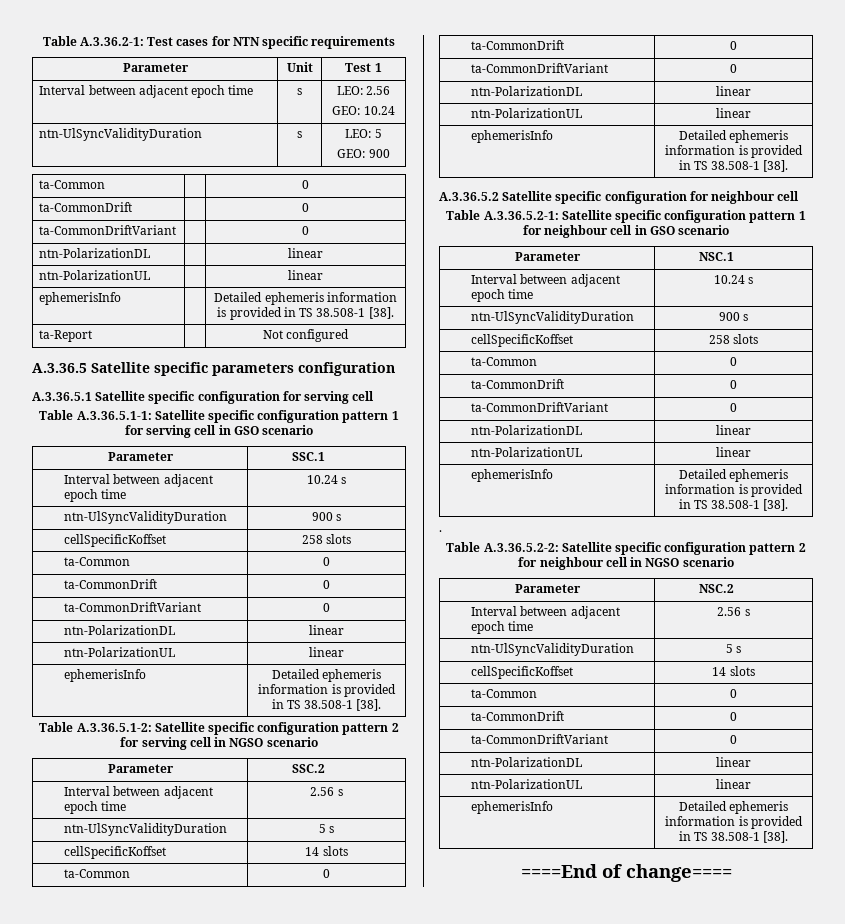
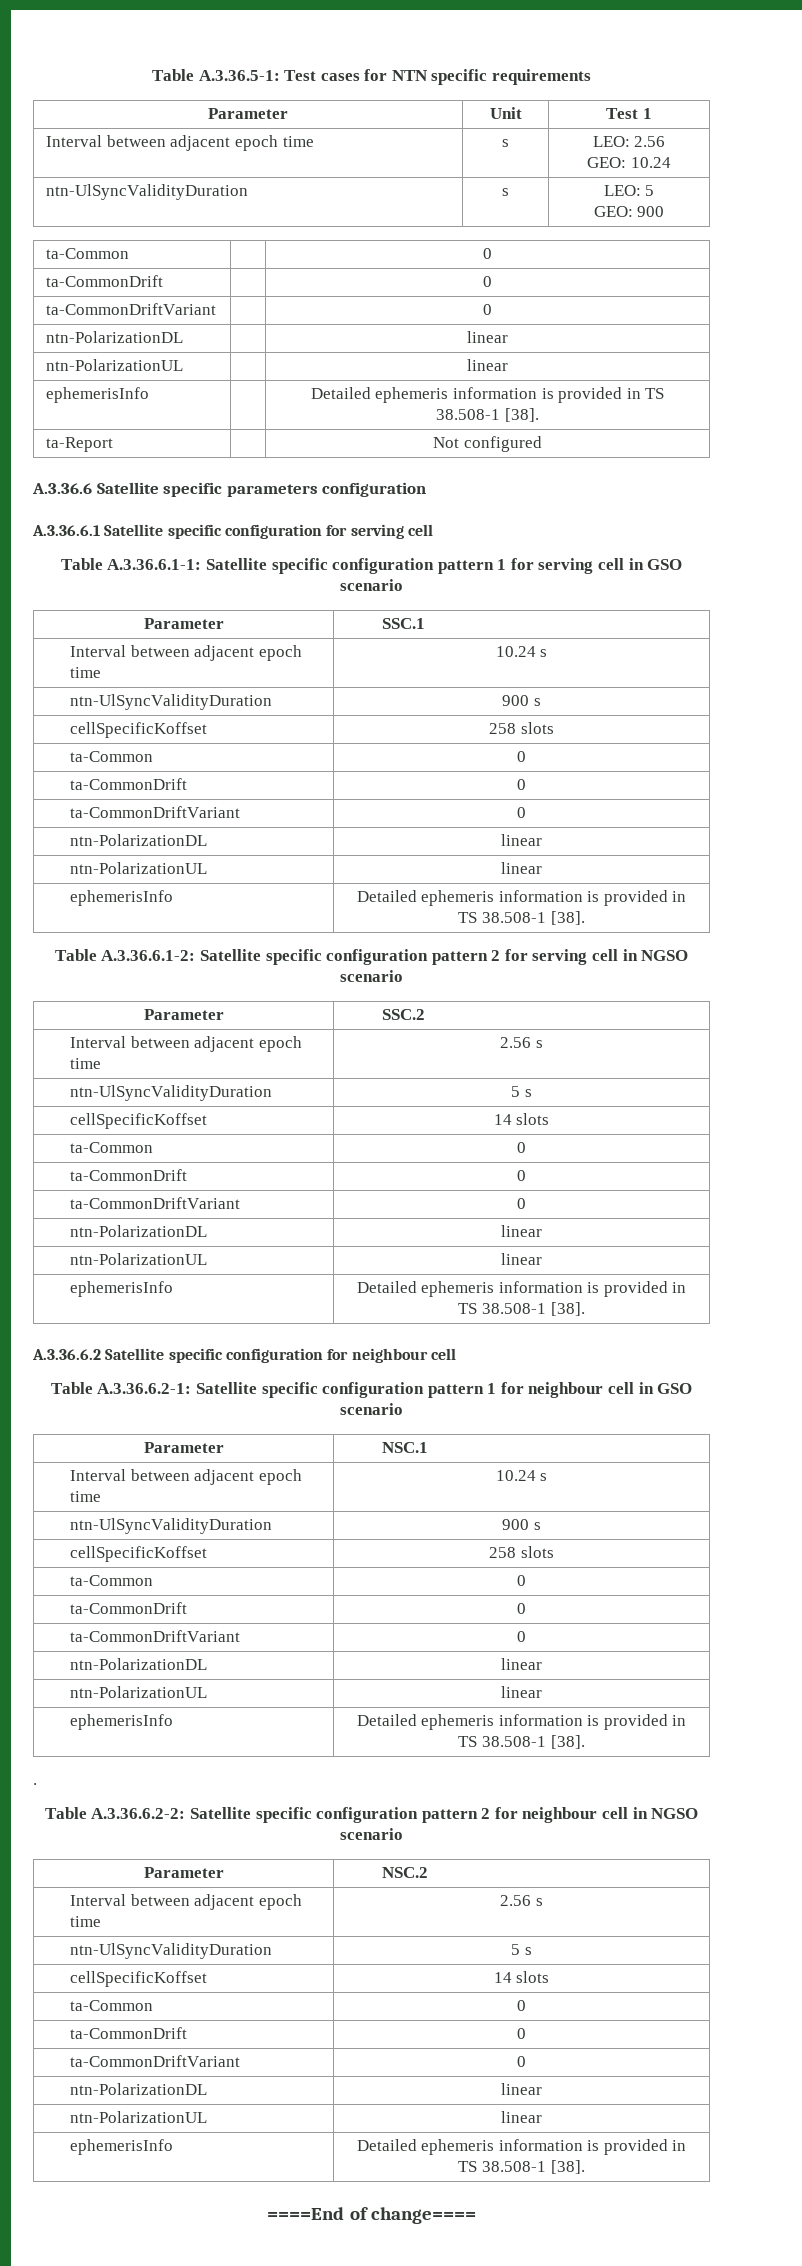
- Table A.3.36.2-1: Test cases for NTN specific requirements
+ Table A.3.36.5-1: Test cases for NTN specific requirements
- A.3.36.5 Satellite specific parameters configuration
+ A.3.36.6 Satellite specific parameters configuration
- A.3.36.5.1 Satellite specific configuration for serving cell
+ A.3.36.6.1 Satellite specific configuration for serving cell
- Table A.3.36.5.1-1: Satellite specific configuration pattern 1 for serving cell in GSO scenario
+ Table A.3.36.6.1-1: Satellite specific configuration pattern 1 for serving cell in GSO scenario
- Table A.3.36.5.1-2: Satellite specific configuration pattern 2 for serving cell in NGSO scenario
+ Table A.3.36.6.1-2: Satellite specific configuration pattern 2 for serving cell in NGSO scenario
- A.3.36.5.2 Satellite specific configuration for neighbour cell
+ A.3.36.6.2 Satellite specific configuration for neighbour cell
- Table A.3.36.5.2-1: Satellite specific configuration pattern 1 for neighbour cell in GSO scenario
+ Table A.3.36.6.2-1: Satellite specific configuration pattern 1 for neighbour cell in GSO scenario
- Table A.3.36.5.2-2: Satellite specific configuration pattern 2 for neighbour cell in NGSO scenario
+ Table A.3.36.6.2-2: Satellite specific configuration pattern 2 for neighbour cell in NGSO scenario

